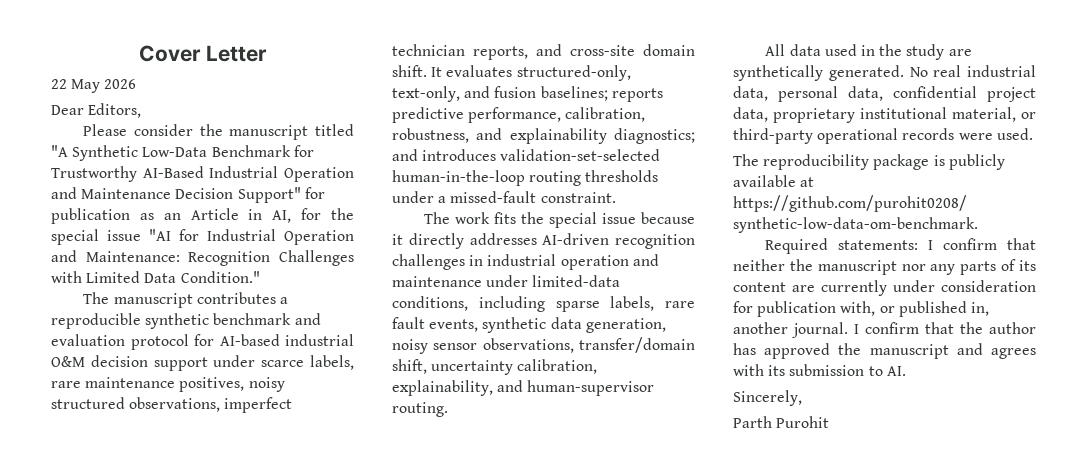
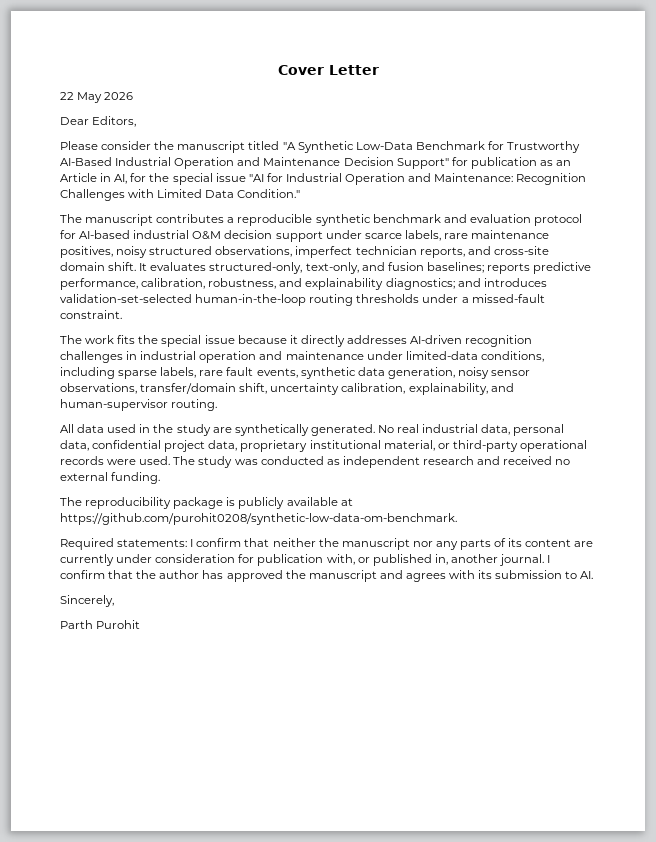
+ The study was conducted as independent research and received no external funding.

